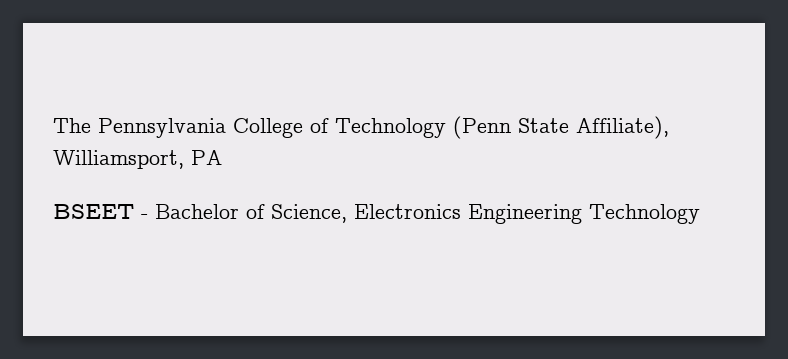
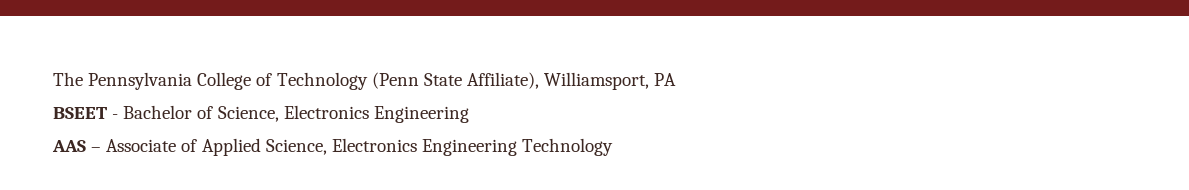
- BSEET - Bachelor of Science, Electronics Engineering Technology
+ BSEET - Bachelor of Science, Electronics Engineering
+ AAS – Associate of Applied Science, Electronics Engineering Technology

